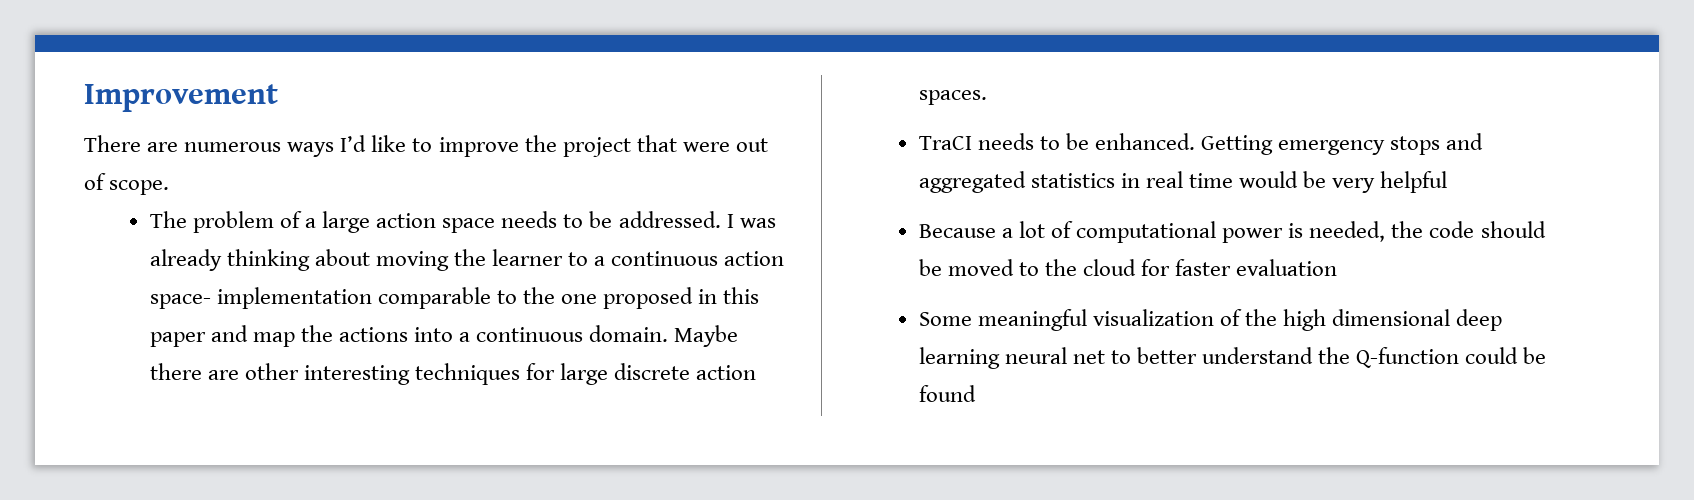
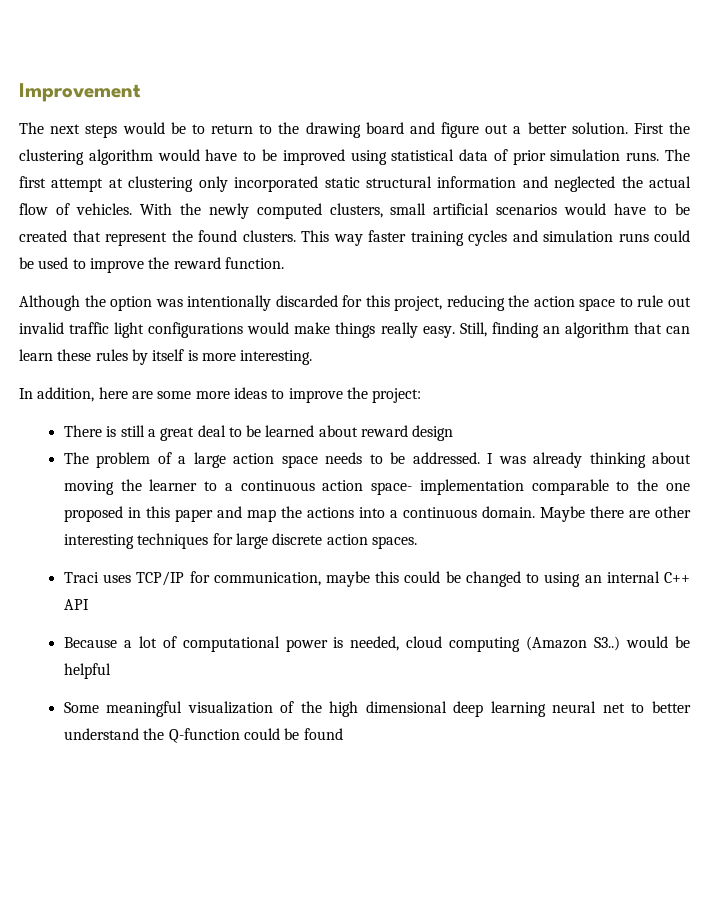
- There are numerous ways I’d like to improve the project that were out of scope.
+ The next steps would be to return to the drawing board and figure out a better solution. First the clustering algorithm would have to be improved using statistical data of prior simulation runs. The first attempt at clustering only incorporated static structural information and neglected the actual flow of vehicles. With the newly computed clusters, small artificial scenarios would have to be created that represent the found clusters. This way faster training cycles and simulation runs could be used to improve the reward function.
+ Although the option was intentionally discarded for this project, reducing the action space to rule out invalid traffic light configurations would make things really easy. Still, finding an algorithm that can learn these rules by itself is more interesting.
+ In addition, here are some more ideas to improve the project:
+ There is still a great deal to be learned about reward design
- TraCI needs to be enhanced. Getting emergency stops and aggregated statistics in real time would be very helpful
+ Traci uses TCP/IP for communication, maybe this could be changed to using an internal C++ API
- Because a lot of computational power is needed, the code should be moved to the cloud for faster evaluation
+ Because a lot of computational power is needed, cloud computing (Amazon S3..) would be helpful

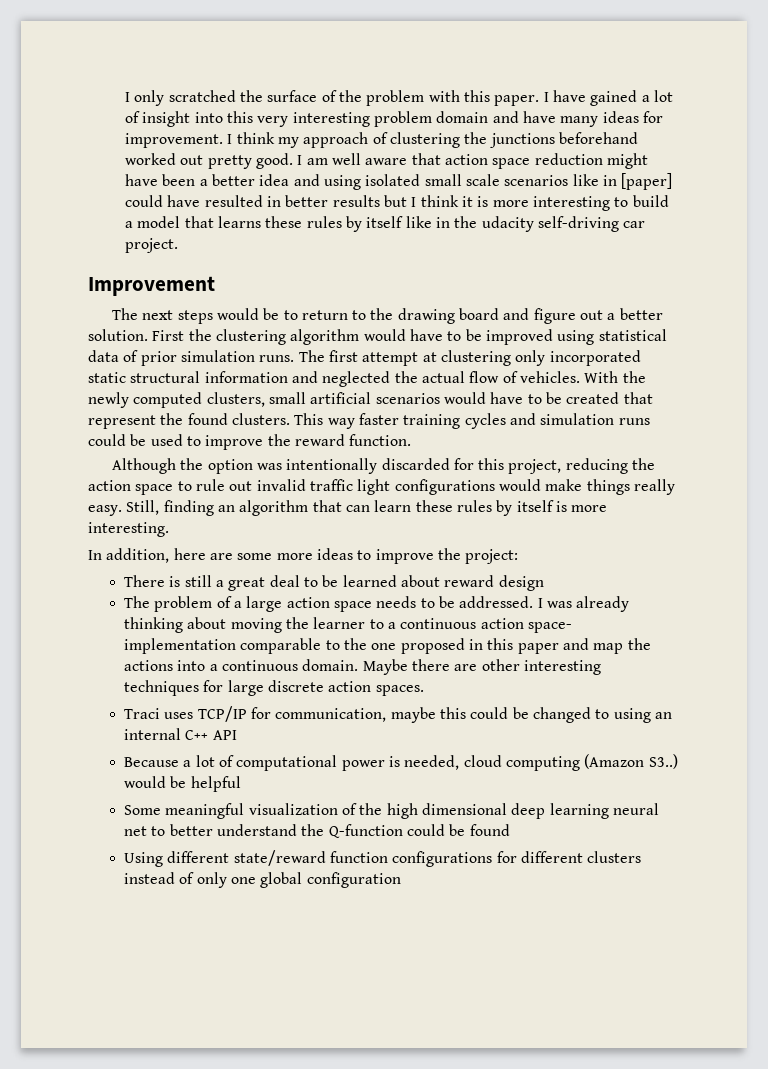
+ I only scratched the surface of the problem with this paper. I have gained a lot of insight into this very interesting problem domain and have many ideas for improvement. I think my approach of clustering the junctions beforehand worked out pretty good. I am well aware that action space reduction might have been a better idea and using isolated small scale scenarios like in [paper] could have resulted in better results but I think it is more interesting to build a model that learns these rules by itself like in the udacity self-driving car project.
+ Using different state/reward function configurations for different clusters instead of only one global configuration

